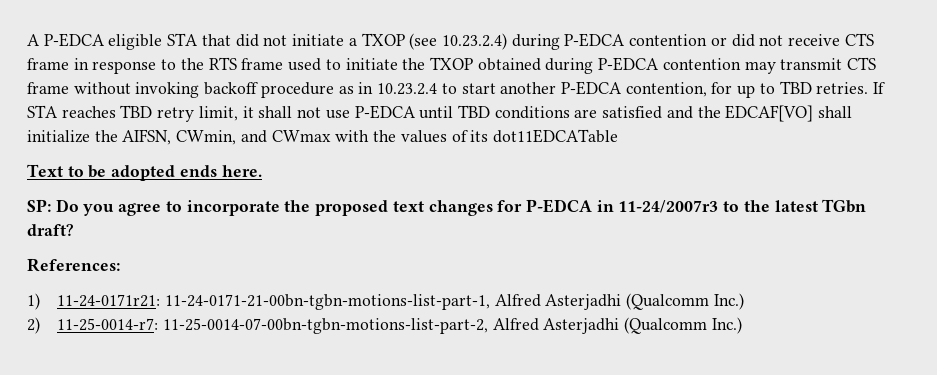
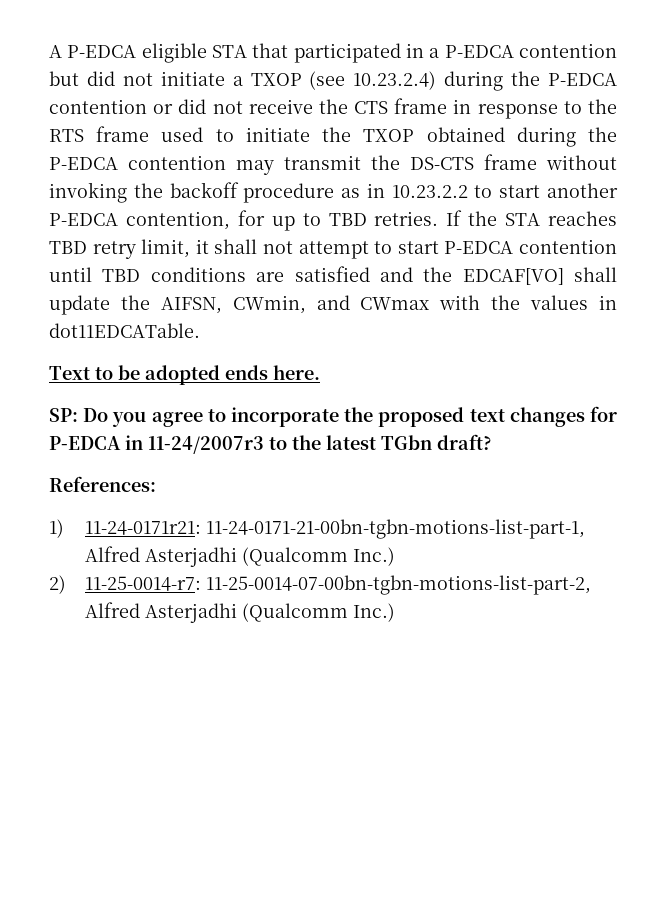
- A P-EDCA eligible STA that did not initiate a TXOP (see 10.23.2.4) during P-EDCA contention or did not receive CTS frame in response to the RTS frame used to initiate the TXOP obtained during P-EDCA contention may transmit CTS frame without invoking backoff procedure as in 10.23.2.4 to start another P-EDCA contention, for up to TBD retries.
+ A P-EDCA eligible STA that participated in a P-EDCA contention but did not initiate a TXOP (see 10.23.2.4) during the P-EDCA contention or did not receive the CTS frame in response to the RTS frame used to initiate the TXOP obtained during the P-EDCA contention may transmit the DS-CTS frame without invoking the backoff procedure as in 10.23.2.2 to start another P-EDCA contention, for up to TBD retries.
- If STA reaches TBD retry limit, it shall not use P-EDCA until TBD conditions are satisfied and the EDCAF[VO] shall initialize the AIFSN, CWmin, and CWmax with the values of its dot11EDCATable
+ If the STA reaches TBD retry limit, it shall not attempt to start P-EDCA contention until TBD conditions are satisfied and the EDCAF[VO] shall update the AIFSN, CWmin, and CWmax with the values in dot11EDCATable.

